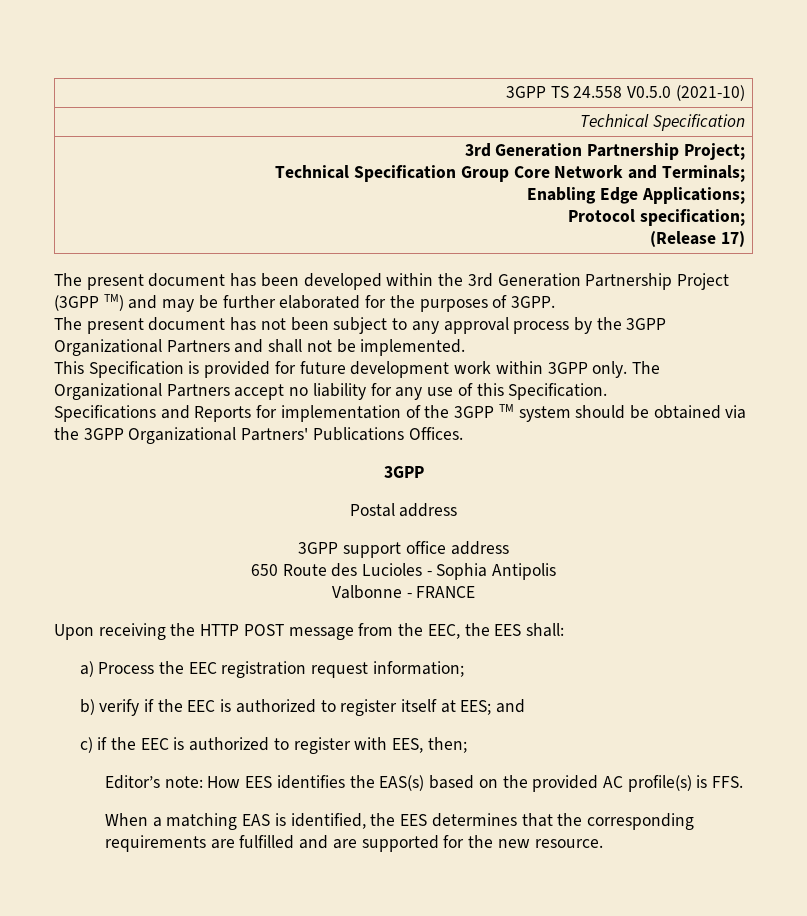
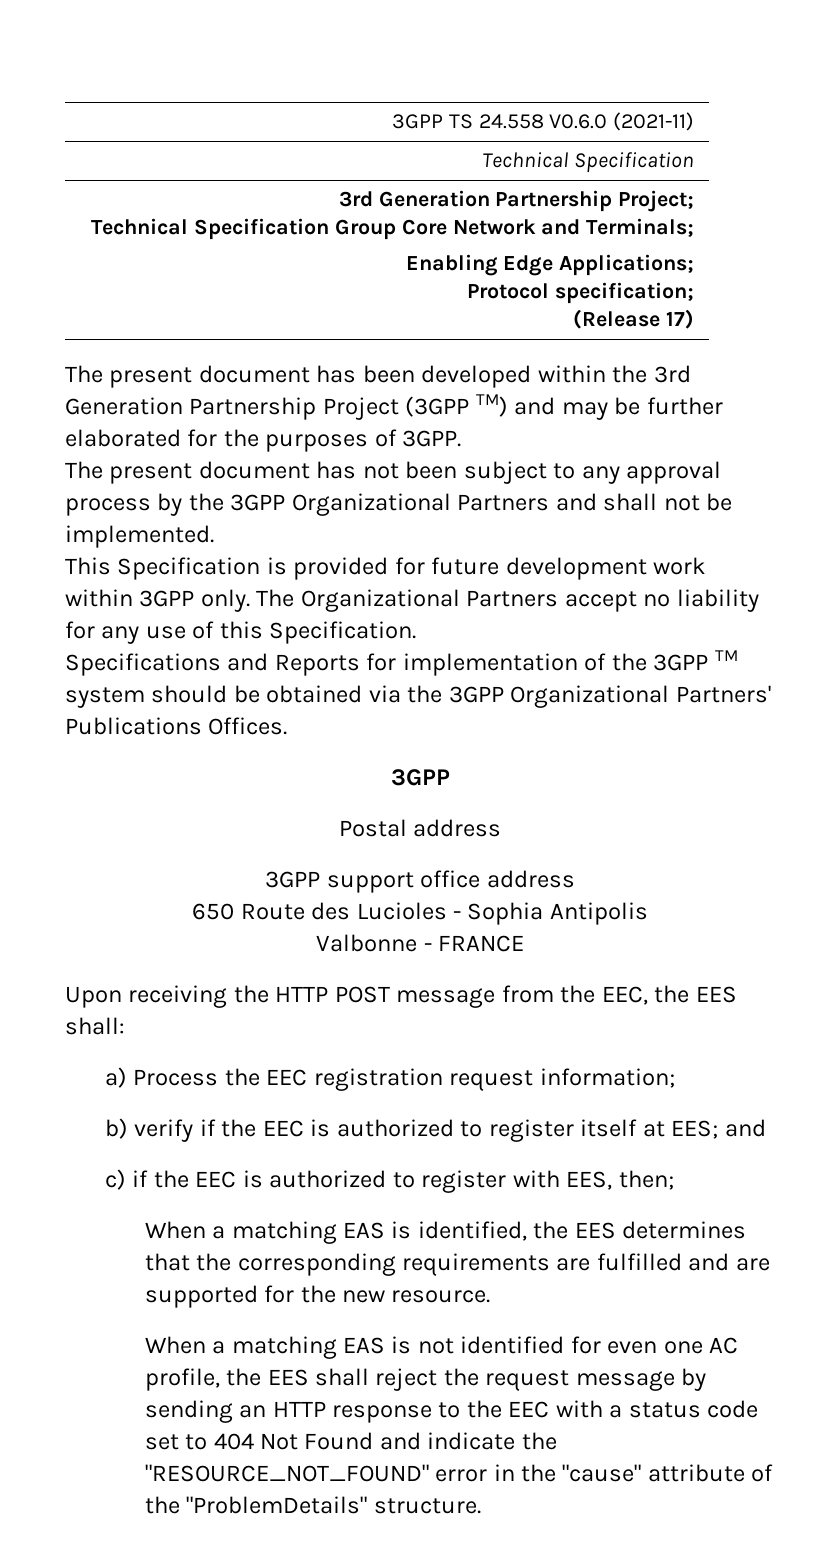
- 3GPP TS 24.558 V0.5.0 (2021-10)
+ 3GPP TS 24.558 V0.6.0 (2021-11)
- Editor’s note: How EES identifies the EAS(s) based on the provided AC profile(s) is FFS.
+ When a matching EAS is not identified for even one AC profile, the EES shall reject the request message by sending an HTTP response to the EEC with a status code set to 404 Not Found and indicate the "RESOURCE_NOT_FOUND" error in the "cause" attribute of the "ProblemDetails" structure.

